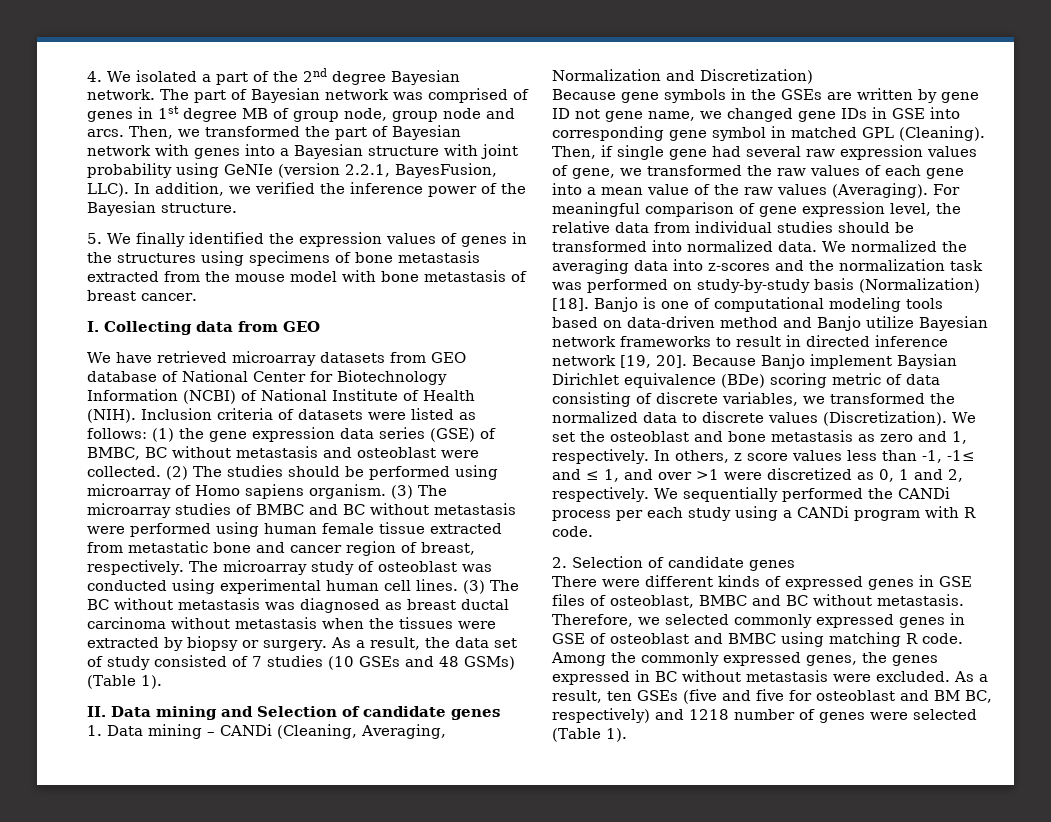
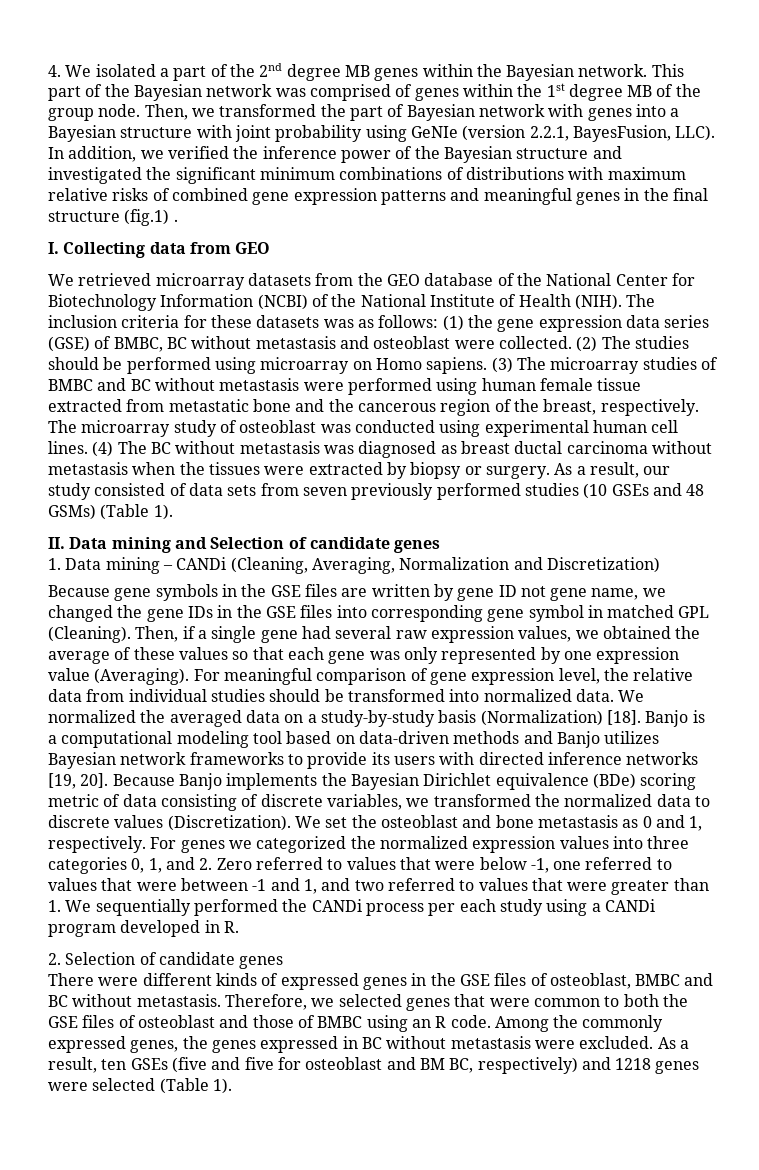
- 4. We isolated a part of the 2nd degree Bayesian network.
+ 4. We isolated a part of the 2nd degree MB genes within the Bayesian network.
- The part of Bayesian network was comprised of genes in 1st degree MB of group node, group node and arcs.
+ This part of the Bayesian network was comprised of genes within the 1st degree MB of the group node.
- In addition, we verified the inference power of the Bayesian structure.
- 5. We finally identified the expression values of genes in the structures using specimens of bone metastasis extracted from the mouse model with bone metastasis of breast cancer.
+ In addition, we verified the inference power of the Bayesian structure and investigated the significant minimum combinations of distributions with maximum relative risks of combined gene expression patterns and meaningful genes in the final structure (fig.1) .
- We have retrieved microarray datasets from GEO database of National Center for Biotechnology Information (NCBI) of National Institute of Health (NIH).
+ We retrieved microarray datasets from the GEO database of the National Center for Biotechnology Information (NCBI) of the National Institute of Health (NIH).
- Inclusion criteria of datasets were listed as follows: (1) the gene expression data series (GSE) of BMBC, BC without metastasis and osteoblast were collected.
+ The inclusion criteria for these datasets was as follows: (1) the gene expression data series (GSE) of BMBC, BC without metastasis and osteoblast were collected.
- (2) The studies should be performed using microarray of Homo sapiens organism.
+ (2) The studies should be performed using microarray on Homo sapiens.
- (3) The microarray studies of BMBC and BC without metastasis were performed using human female tissue extracted from metastatic bone and cancer region of breast, respectively.
+ (3) The microarray studies of BMBC and BC without metastasis were performed using human female tissue extracted from metastatic bone and the cancerous region of the breast, respectively.
- (3) The BC without metastasis was diagnosed as breast ductal carcinoma without metastasis when the tissues were extracted by biopsy or surgery.
+ (4) The BC without metastasis was diagnosed as breast ductal carcinoma without metastasis when the tissues were extracted by biopsy or surgery.
- As a result, the data set of study consisted of 7 studies (10 GSEs and 48 GSMs) (Table 1).
+ As a result, our study consisted of data sets from seven previously performed studies (10 GSEs and 48 GSMs) (Table 1).
- Because gene symbols in the GSEs are written by gene ID not gene name, we changed gene IDs in GSE into corresponding gene symbol in matched GPL (Cleaning).
+ Because gene symbols in the GSE files are written by gene ID not gene name, we changed the gene IDs in the GSE files into corresponding gene symbol in matched GPL (Cleaning).
- Then, if single gene had several raw expression values of gene, we transformed the raw values of each gene into a mean value of the raw values (Averaging).
+ Then, if a single gene had several raw expression values, we obtained the average of these values so that each gene was only represented by one expression value (Averaging).
- We normalized the averaging data into z-scores and the normalization task was performed on study-by-study basis (Normalization) [18].
+ We normalized the averaged data on a study-by-study basis (Normalization) [18].
- Banjo is one of computational modeling tools based on data-driven method and Banjo utilize Bayesian network frameworks to result in directed inference network [19, 20].
+ Banjo is a computational modeling tool based on data-driven methods and Banjo utilizes Bayesian network frameworks to provide its users with directed inference networks [19, 20].
- Because Banjo implement Baysian Dirichlet equivalence (BDe) scoring metric of data consisting of discrete variables, we transformed the normalized data to discrete values (Discretization).
+ Because Banjo implements the Bayesian Dirichlet equivalence (BDe) scoring metric of data consisting of discrete variables, we transformed the normalized data to discrete values (Discretization).
- We set the osteoblast and bone metastasis as zero and 1, respectively.
+ We set the osteoblast and bone metastasis as 0 and 1, respectively.
- In others, z score values less than -1, -1≤ and ≤ 1, and over >1 were discretized as 0, 1 and 2, respectively. We sequentially performed the CANDi process per each study using a CANDi program with R code.
+ For genes we categorized the normalized expression values into three categories 0, 1, and 2. Zero referred to values that were below -1, one referred to values that were between -1 and 1, and two referred to values that were greater than 1. We sequentially performed the CANDi process per each study using a CANDi program developed in R.
- There were different kinds of expressed genes in GSE files of osteoblast, BMBC and BC without metastasis.
+ There were different kinds of expressed genes in the GSE files of osteoblast, BMBC and BC without metastasis.
- Therefore, we selected commonly expressed genes in GSE of osteoblast and BMBC using matching R code.
+ Therefore, we selected genes that were common to both the GSE files of osteoblast and those of BMBC using an R code.
- As a result, ten GSEs (five and five for osteoblast and BM BC, respectively) and 1218 number of genes were selected (Table 1).
+ As a result, ten GSEs (five and five for osteoblast and BM BC, respectively) and 1218 genes were selected (Table 1).

